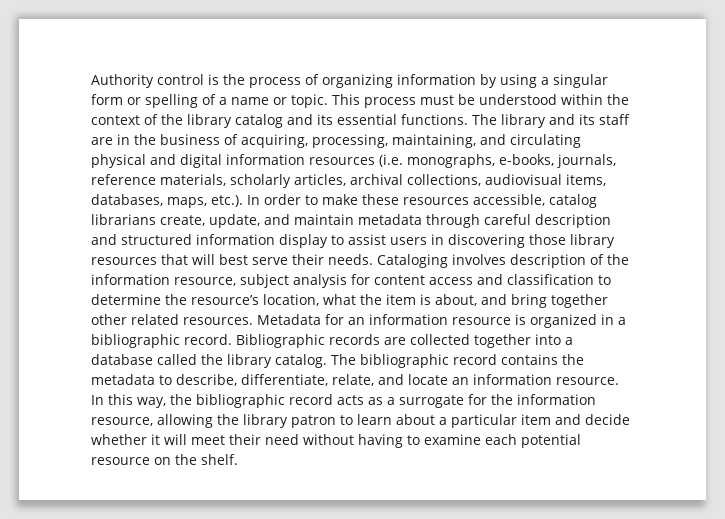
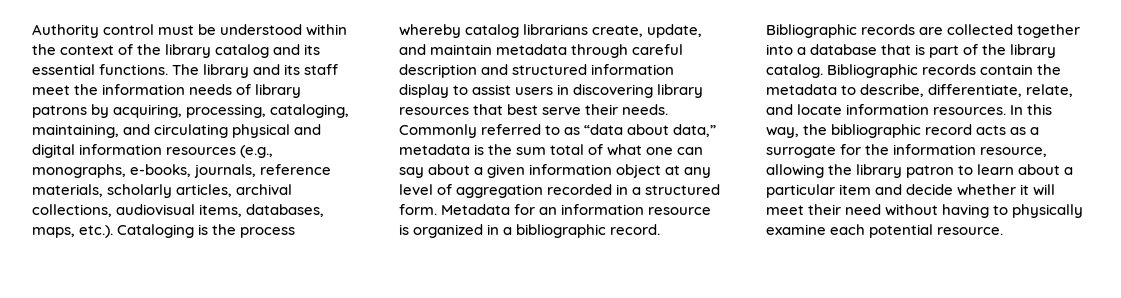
- Authority control is the process of organizing information by using a singular form or spelling of a name or topic. This process must be understood within the context of the library catalog and its essential functions.
+ Authority control must be understood within the context of the library catalog and its essential functions.
- The library and its staff are in the business of acquiring, processing, maintaining, and circulating physical and digital information resources (i.e. monographs, e-books, journals, reference materials, scholarly articles, archival collections, audiovisual items, databases, maps, etc.). In order to make these resources accessible, catalog librarians create, update, and maintain metadata through careful description and structured information display to assist users in discovering those library resources that will best serve their needs.
+ The library and its staff meet the information needs of library patrons by acquiring, processing, cataloging, maintaining, and circulating physical and digital information resources (e.g., monographs, e-books, journals, reference materials, scholarly articles, archival collections, audiovisual items, databases, maps, etc.). Cataloging is the process whereby catalog librarians create, update, and maintain metadata through careful description and structured information display to assist users in discovering library resources that best serve their needs.
- Cataloging involves description of the information resource, subject analysis for content access and classification to determine the resource’s location, what the item is about, and bring together other related resources.
+ Commonly referred to as “data about data,” metadata is the sum total of what one can say about a given information object at any level of aggregation recorded in a structured form.
- Bibliographic records are collected together into a database called the library catalog. The bibliographic record contains the metadata to describe, differentiate, relate, and locate an information resource.
+ Bibliographic records are collected together into a database that is part of the library catalog. Bibliographic records contain the metadata to describe, differentiate, relate, and locate information resources.
- In this way, the bibliographic record acts as a surrogate for the information resource, allowing the library patron to learn about a particular item and decide whether it will meet their need without having to examine each potential resource on the shelf.
+ In this way, the bibliographic record acts as a surrogate for the information resource, allowing the library patron to learn about a particular item and decide whether it will meet their need without having to physically examine each potential resource.

